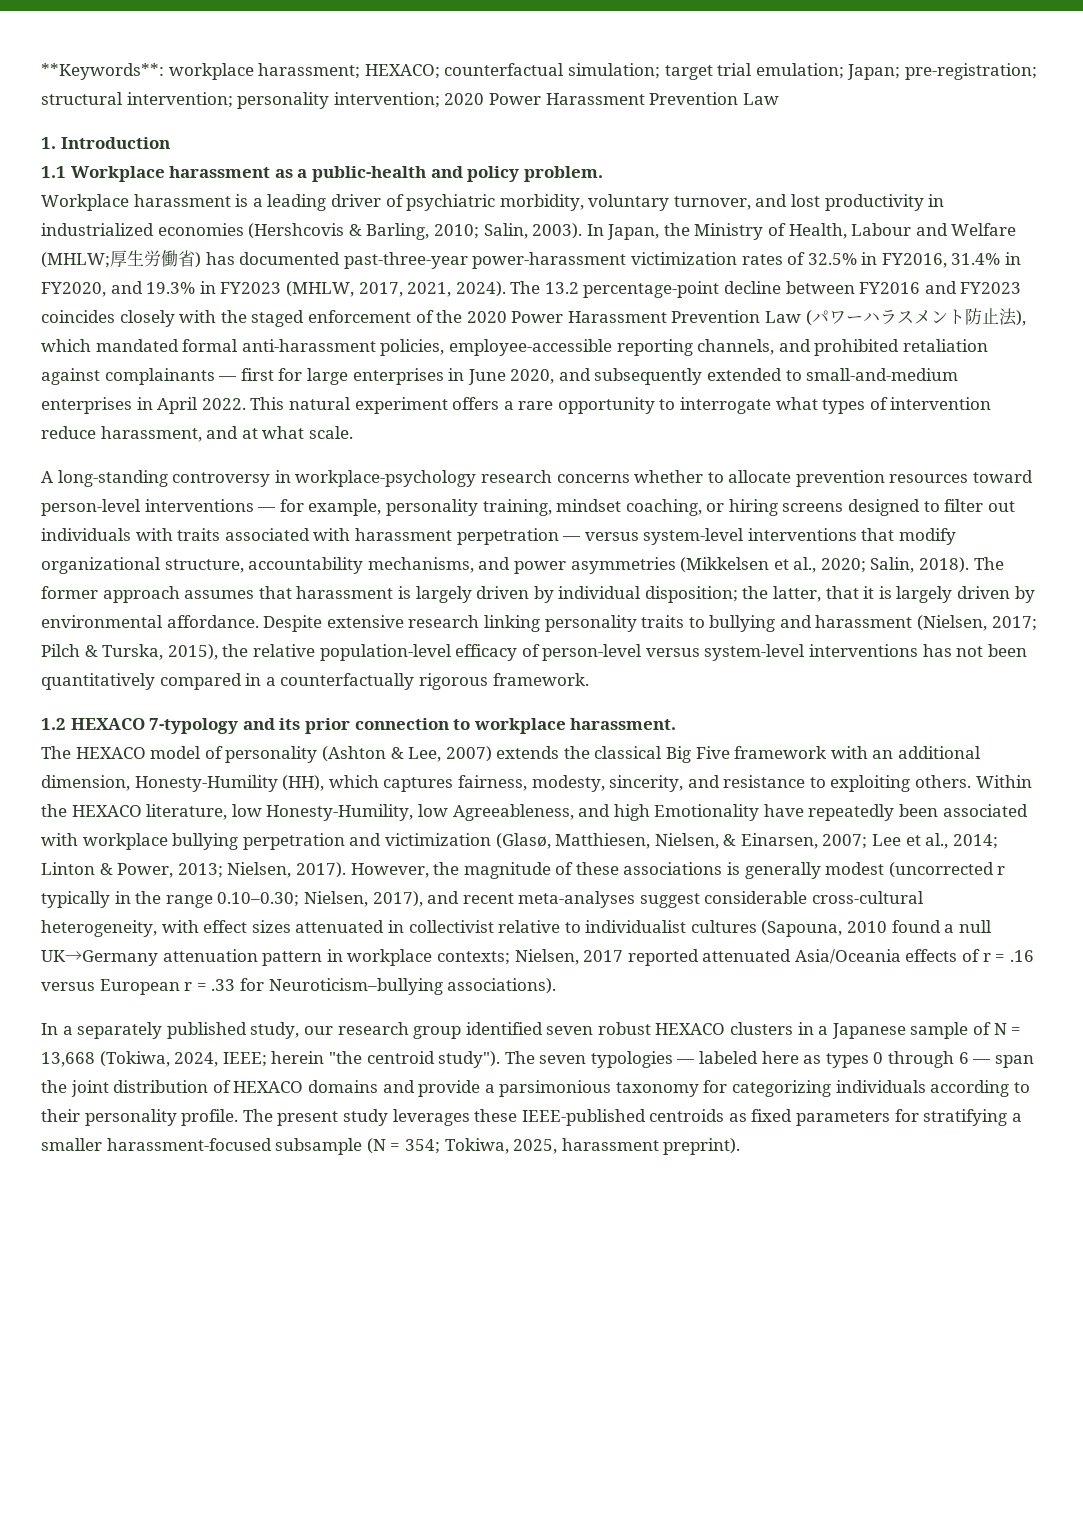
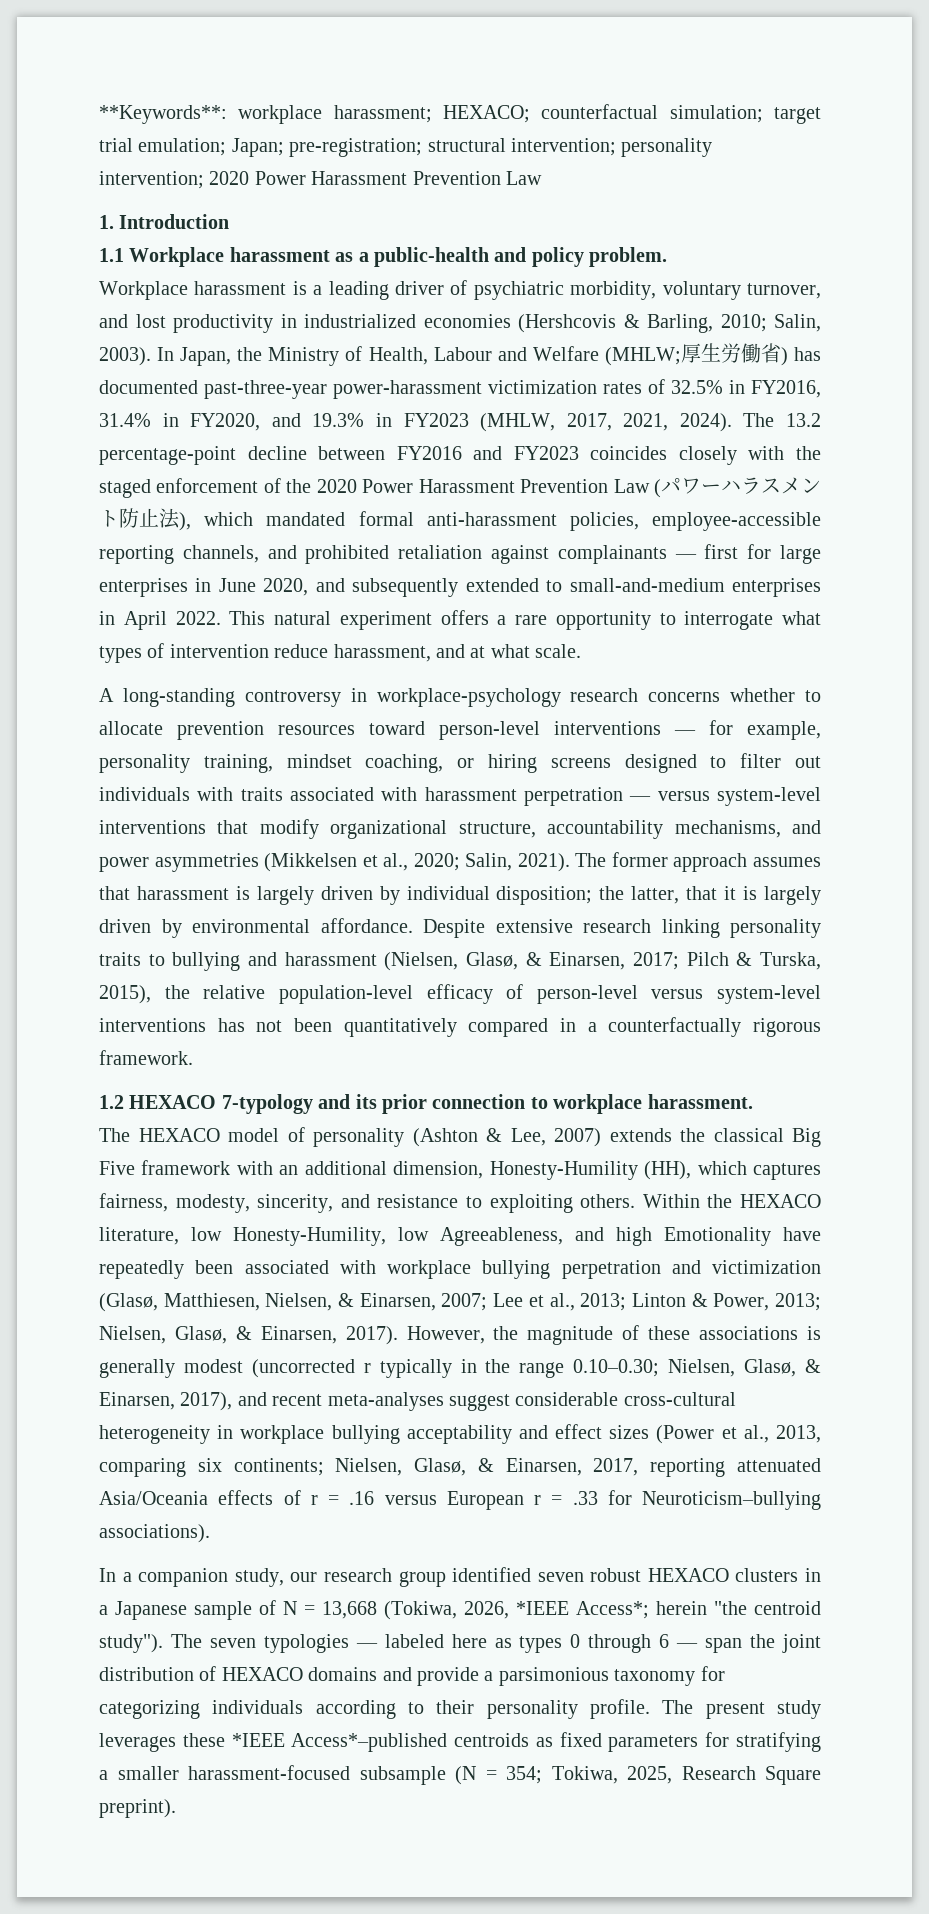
- A long-standing controversy in workplace-psychology research concerns whether to allocate prevention resources toward person-level interventions — for example, personality training, mindset coaching, or hiring screens designed to filter out individuals with traits associated with harassment perpetration — versus system-level interventions that modify organizational structure, accountability mechanisms, and power asymmetries (Mikkelsen et al., 2020; Salin, 2018).
+ A long-standing controversy in workplace-psychology research concerns whether to allocate prevention resources toward person-level interventions — for example, personality training, mindset coaching, or hiring screens designed to filter out individuals with traits associated with harassment perpetration — versus system-level interventions that modify organizational structure, accountability mechanisms, and power asymmetries (Mikkelsen et al., 2020; Salin, 2021).
- Despite extensive research linking personality traits to bullying and harassment (Nielsen, 2017; Pilch & Turska, 2015), the relative population-level efficacy of person-level versus system-level interventions has not been quantitatively compared in a counterfactually rigorous framework.
+ Despite extensive research linking personality traits to bullying and harassment (Nielsen, Glasø, & Einarsen, 2017; Pilch & Turska, 2015), the relative population-level efficacy of person-level versus system-level interventions has not been quantitatively compared in a counterfactually rigorous framework.
- Within the HEXACO literature, low Honesty-Humility, low Agreeableness, and high Emotionality have repeatedly been associated with workplace bullying perpetration and victimization (Glasø, Matthiesen, Nielsen, & Einarsen, 2007; Lee et al., 2014; Linton & Power, 2013; Nielsen, 2017).
+ Within the HEXACO literature, low Honesty-Humility, low Agreeableness, and high Emotionality have repeatedly been associated with workplace bullying perpetration and victimization (Glasø, Matthiesen, Nielsen, & Einarsen, 2007; Lee et al., 2013; Linton & Power, 2013; Nielsen, Glasø, & Einarsen, 2017).
- However, the magnitude of these associations is generally modest (uncorrected r typically in the range 0.10–0.30; Nielsen, 2017), and recent meta-analyses suggest considerable cross-cultural heterogeneity, with effect sizes attenuated in collectivist relative to individualist cultures (Sapouna, 2010 found a null UK→Germany attenuation pattern in workplace contexts; Nielsen, 2017 reported attenuated Asia/Oceania effects of r = .16 versus European r = .33 for Neuroticism–bullying associations).
+ However, the magnitude of these associations is generally modest (uncorrected r typically in the range 0.10–0.30; Nielsen, Glasø, & Einarsen, 2017), and recent meta-analyses suggest considerable cross-cultural heterogeneity in workplace bullying acceptability and effect sizes (Power et al., 2013, comparing six continents; Nielsen, Glasø, & Einarsen, 2017, reporting attenuated Asia/Oceania effects of r = .16 versus European r = .33 for Neuroticism–bullying associations).
- In a separately published study, our research group identified seven robust HEXACO clusters in a Japanese sample of N = 13,668 (Tokiwa, 2024, IEEE; herein "the centroid study").
+ In a companion study, our research group identified seven robust HEXACO clusters in a Japanese sample of N = 13,668 (Tokiwa, 2026, *IEEE Access*; herein "the centroid study").
- The present study leverages these IEEE-published centroids as fixed parameters for stratifying a smaller harassment-focused subsample (N = 354; Tokiwa, 2025, harassment preprint).
+ The present study leverages these *IEEE Access*–published centroids as fixed parameters for stratifying a smaller harassment-focused subsample (N = 354; Tokiwa, 2025, Research Square preprint).

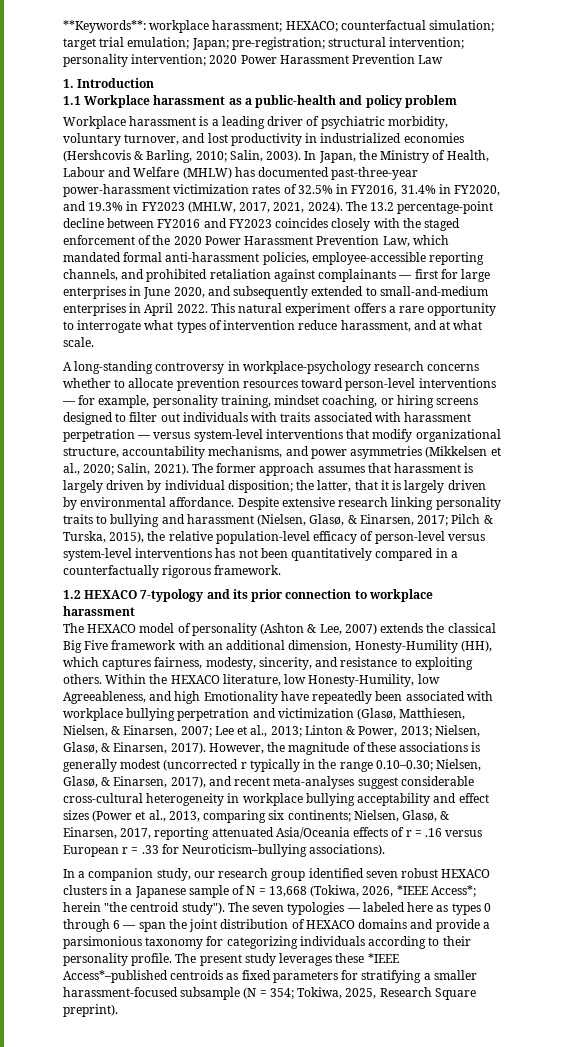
- 1.1 Workplace harassment as a public-health and policy problem.
+ 1.1 Workplace harassment as a public-health and policy problem
- In Japan, the Ministry of Health, Labour and Welfare (MHLW;厚生労働省) has documented past-three-year power-harassment victimization rates of 32.5% in FY2016, 31.4% in FY2020, and 19.3% in FY2023 (MHLW, 2017, 2021, 2024).
+ In Japan, the Ministry of Health, Labour and Welfare (MHLW) has documented past-three-year power-harassment victimization rates of 32.5% in FY2016, 31.4% in FY2020, and 19.3% in FY2023 (MHLW, 2017, 2021, 2024).
- The 13.2 percentage-point decline between FY2016 and FY2023 coincides closely with the staged enforcement of the 2020 Power Harassment Prevention Law (パワーハラスメント防止法), which mandated formal anti-harassment policies, employee-accessible reporting channels, and prohibited retaliation against complainants — first for large enterprises in June 2020, and subsequently extended to small-and-medium enterprises in April 2022.
+ The 13.2 percentage-point decline between FY2016 and FY2023 coincides closely with the staged enforcement of the 2020 Power Harassment Prevention Law, which mandated formal anti-harassment policies, employee-accessible reporting channels, and prohibited retaliation against complainants — first for large enterprises in June 2020, and subsequently extended to small-and-medium enterprises in April 2022.
- 1.2 HEXACO 7-typology and its prior connection to workplace harassment.
+ 1.2 HEXACO 7-typology and its prior connection to workplace harassment

